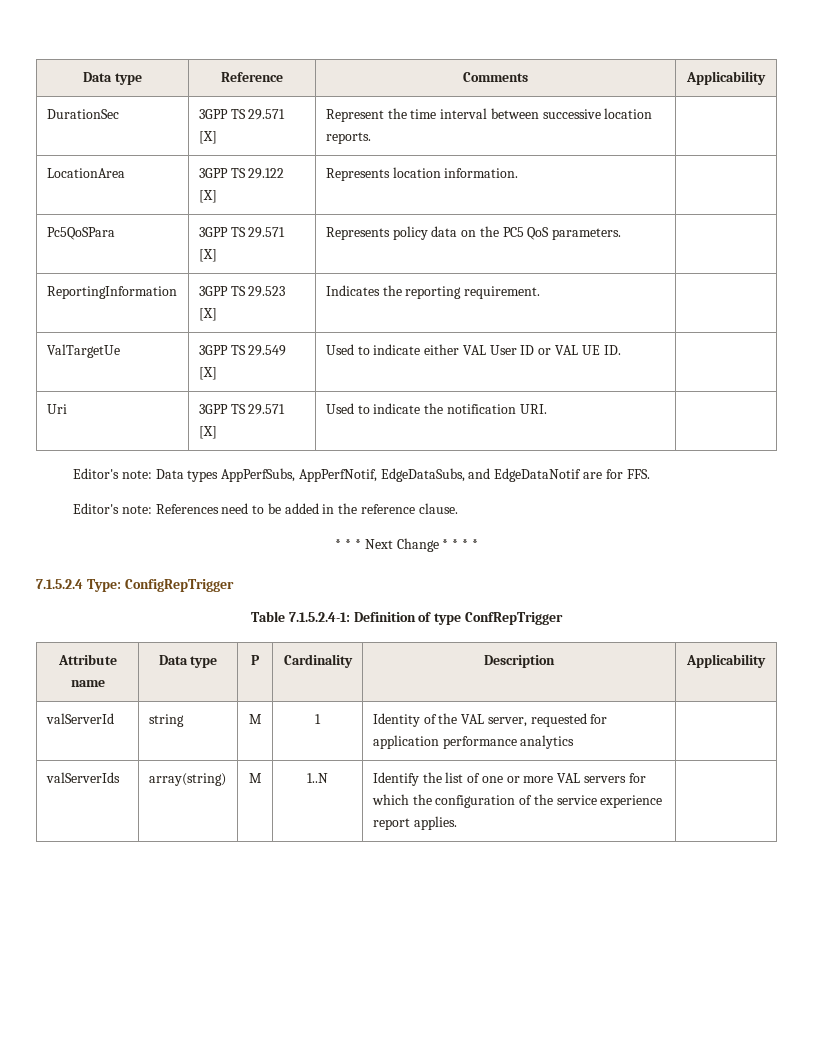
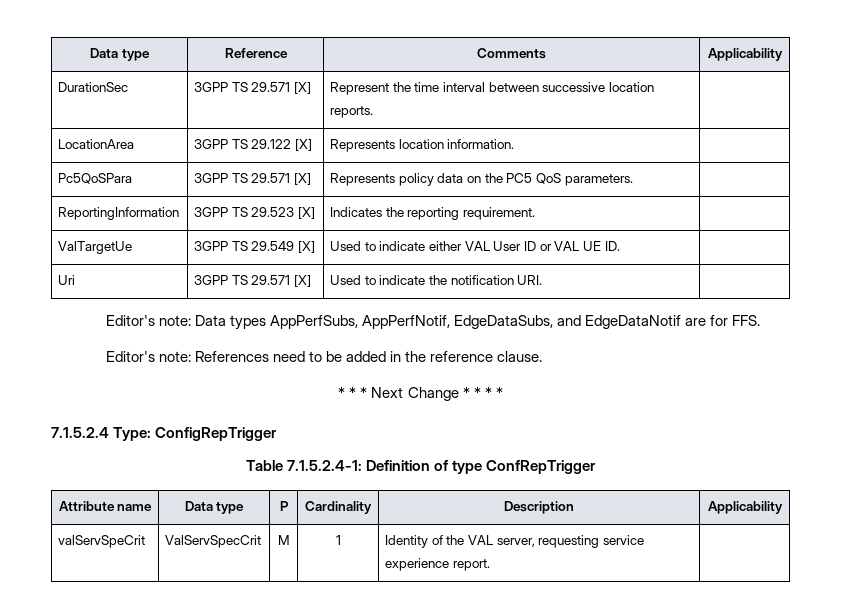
- valServerId | string | M | 1 | Identity of the VAL server, requested for application performance analytics |
- valServerIds | array(string) | M | 1..N | Identify the list of one or more VAL servers for which the configuration of the service experience report applies. |
+ valServSpeCrit | ValServSpecCrit | M | 1 | Identity of the VAL server, requesting service experience report. |

